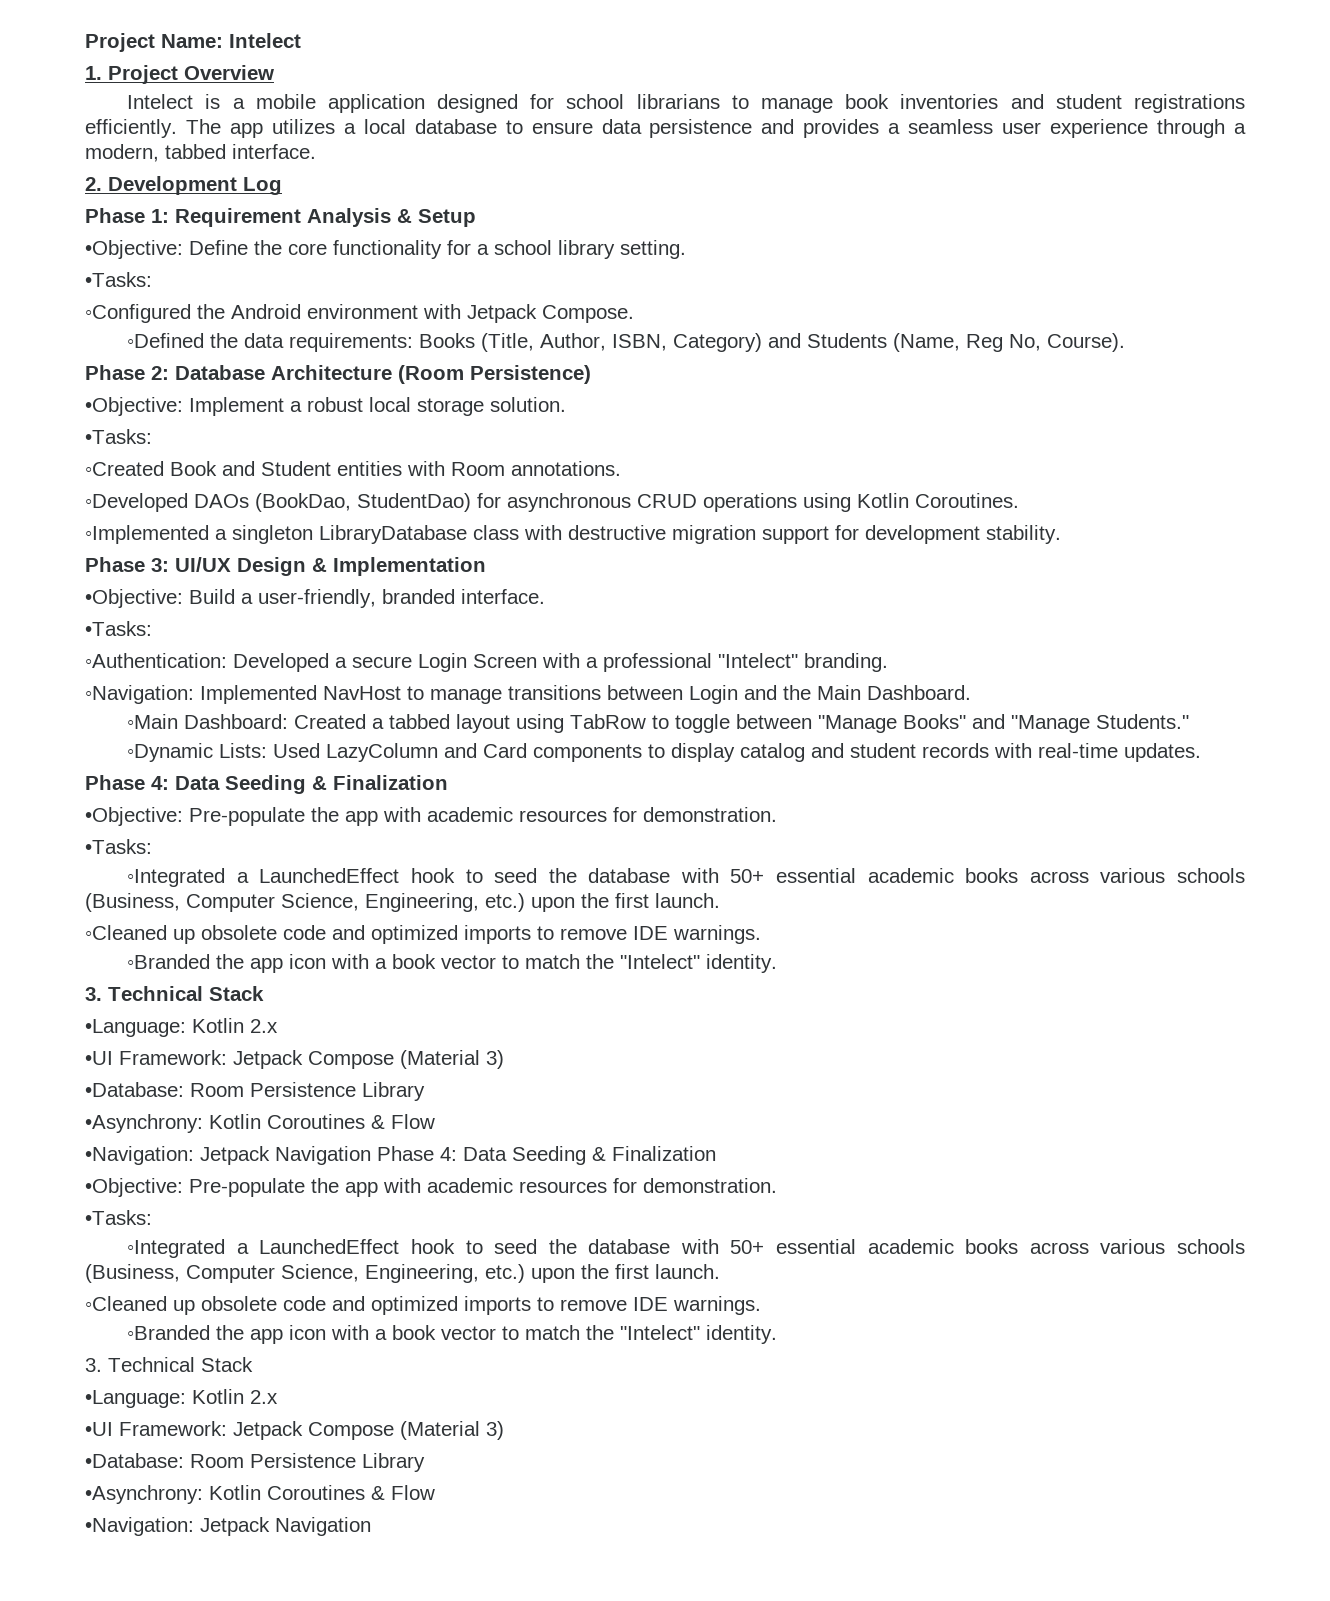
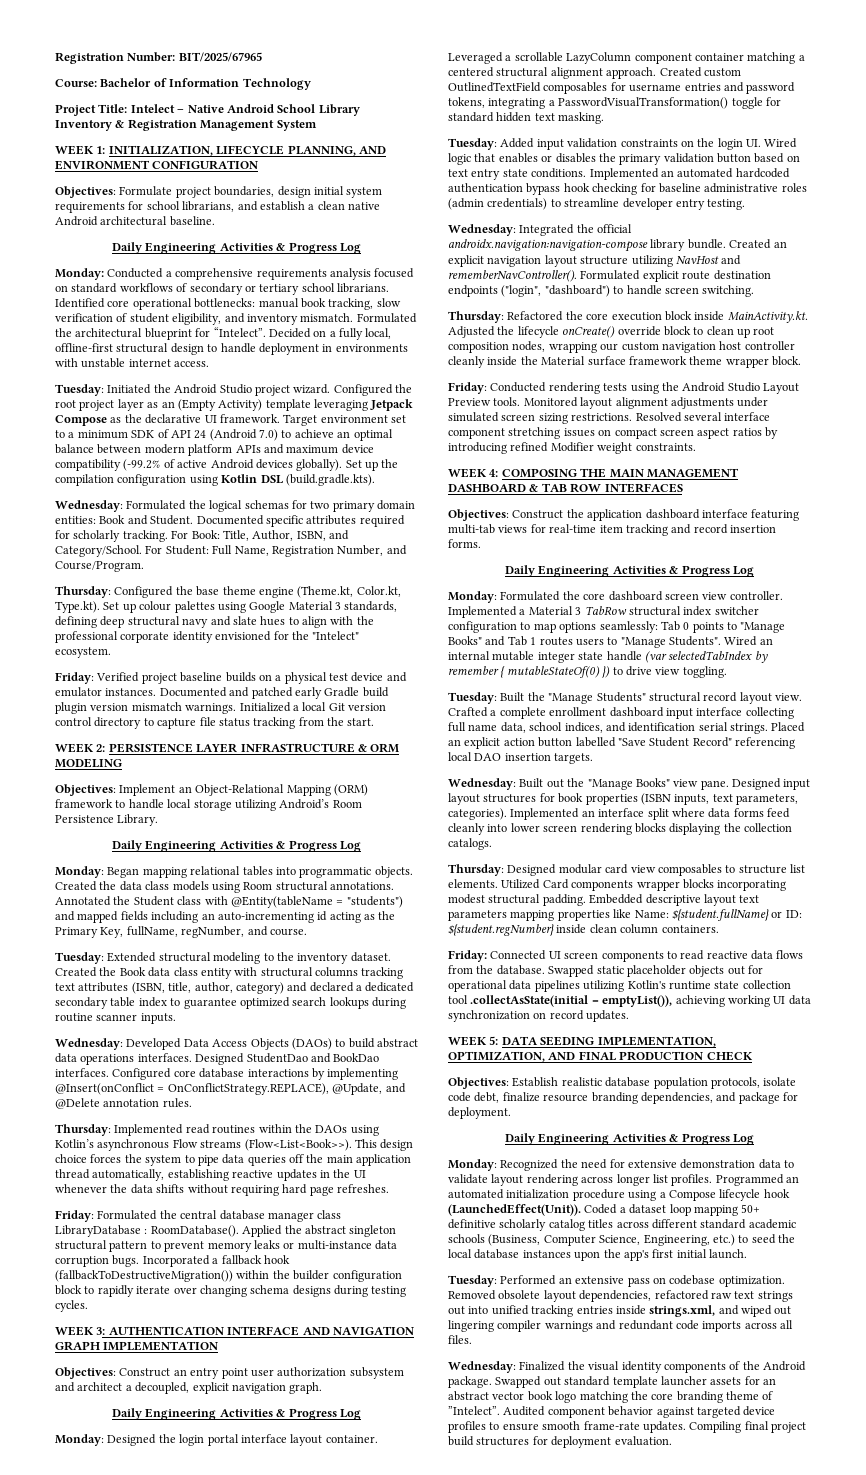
- Project Name: Intelect
- 1. Project Overview
- Intelect is a mobile application designed for school librarians to manage book inventories and student registrations efficiently. The app utilizes a local database to ensure data persistence and provides a seamless user experience through a modern, tabbed interface.
- 2. Development Log
- Phase 1: Requirement Analysis & Setup
- •Objective: Define the core functionality for a school library setting.
- •Tasks:
- ◦Configured the Android environment with Jetpack Compose.
- ◦Defined the data requirements: Books (Title, Author, ISBN, Category) and Students (Name, Reg No, Course).
- Phase 2: Database Architecture (Room Persistence)
- •Objective: Implement a robust local storage solution.
- •Tasks:
- ◦Created Book and Student entities with Room annotations.
- ◦Developed DAOs (BookDao, StudentDao) for asynchronous CRUD operations using Kotlin Coroutines.
- ◦Implemented a singleton LibraryDatabase class with destructive migration support for development stability.
- Phase 3: UI/UX Design & Implementation
- •Objective: Build a user-friendly, branded interface.
- •Tasks:
- ◦Authentication: Developed a secure Login Screen with a professional "Intelect" branding.
- ◦Navigation: Implemented NavHost to manage transitions between Login and the Main Dashboard.
- ◦Main Dashboard: Created a tabbed layout using TabRow to toggle between "Manage Books" and "Manage Students."
- ◦Dynamic Lists: Used LazyColumn and Card components to display catalog and student records with real-time updates.
- Phase 4: Data Seeding & Finalization
- •Objective: Pre-populate the app with academic resources for demonstration.
- •Tasks:
- ◦Integrated a LaunchedEffect hook to seed the database with 50+ essential academic books across various schools (Business, Computer Science, Engineering, etc.) upon the first launch.
- ◦Cleaned up obsolete code and optimized imports to remove IDE warnings.
- ◦Branded the app icon with a book vector to match the "Intelect" identity.
- 3. Technical Stack
- •Language: Kotlin 2.x
- •UI Framework: Jetpack Compose (Material 3)
- •Database: Room Persistence Library
- •Asynchrony: Kotlin Coroutines & Flow
- •Navigation: Jetpack Navigation Phase 4: Data Seeding & Finalization
- •Objective: Pre-populate the app with academic resources for demonstration.
- •Tasks:
- ◦Integrated a LaunchedEffect hook to seed the database with 50+ essential academic books across various schools (Business, Computer Science, Engineering, etc.) upon the first launch.
- ◦Cleaned up obsolete code and optimized imports to remove IDE warnings.
- ◦Branded the app icon with a book vector to match the "Intelect" identity.
- 3. Technical Stack
- •Language: Kotlin 2.x
- •UI Framework: Jetpack Compose (Material 3)
- •Database: Room Persistence Library
- •Asynchrony: Kotlin Coroutines & Flow
- •Navigation: Jetpack Navigation
+ Registration Number: BIT/2025/67965
+ Course: Bachelor of Information Technology
+ Project Title: Intelect – Native Android School Library Inventory & Registration Management System
+ WEEK 1: INITIALIZATION, LIFECYCLE PLANNING, AND ENVIRONMENT CONFIGURATION
+ Objectives: Formulate project boundaries, design initial system requirements for school librarians, and establish a clean native Android architectural baseline.
+ Daily Engineering Activities & Progress Log
+ Monday: Conducted a comprehensive requirements analysis focused on standard workflows of secondary or tertiary school librarians. Identified core operational bottlenecks: manual book tracking, slow verification of student eligibility, and inventory mismatch. Formulated the architectural blueprint for “Intelect”. Decided on a fully local, offline-first structural design to handle deployment in environments with unstable internet access.
+ Tuesday: Initiated the Android Studio project wizard. Configured the root project layer as an (Empty Activity) template leveraging Jetpack Compose as the declarative UI framework. Target environment set to a minimum SDK of API 24 (Android 7.0) to achieve an optimal balance between modern platform APIs and maximum device compatibility (-99.2% of active Android devices globally). Set up the compilation configuration using Kotlin DSL (build.gradle.kts).
+ Wednesday: Formulated the logical schemas for two primary domain entities: Book and Student. Documented specific attributes required for scholarly tracking. For Book: Title, Author, ISBN, and Category/School. For Student: Full Name, Registration Number, and Course/Program.
+ Thursday: Configured the base theme engine (Theme.kt, Color.kt, Type.kt). Set up colour palettes using Google Material 3 standards, defining deep structural navy and slate hues to align with the professional corporate identity envisioned for the "Intelect" ecosystem.
+ Friday: Verified project baseline builds on a physical test device and emulator instances. Documented and patched early Gradle build plugin version mismatch warnings. Initialized a local Git version control directory to capture file status tracking from the start.
+ WEEK 2: PERSISTENCE LAYER INFRASTRUCTURE & ORM MODELING
+ Objectives: Implement an Object-Relational Mapping (ORM) framework to handle local storage utilizing Android’s Room Persistence Library.
+ Daily Engineering Activities & Progress Log
+ Monday: Began mapping relational tables into programmatic objects. Created the data class models using Room structural annotations. Annotated the Student class with @Entity(tableName = "students") and mapped fields including an auto-incrementing id acting as the Primary Key, fullName, regNumber, and course.
+ Tuesday: Extended structural modeling to the inventory dataset. Created the Book data class entity with structural columns tracking text attributes (ISBN, title, author, category) and declared a dedicated secondary table index to guarantee optimized search lookups during routine scanner inputs.
+ Wednesday: Developed Data Access Objects (DAOs) to build abstract data operations interfaces. Designed StudentDao and BookDao interfaces. Configured core database interactions by implementing @Insert(onConflict = OnConflictStrategy.REPLACE), @Update, and @Delete annotation rules.
+ Thursday: Implemented read routines within the DAOs using Kotlin’s asynchronous Flow streams (Flow<List<Book>>). This design choice forces the system to pipe data queries off the main application thread automatically, establishing reactive updates in the UI whenever the data shifts without requiring hard page refreshes.
+ Friday: Formulated the central database manager class LibraryDatabase : RoomDatabase(). Applied the abstract singleton structural pattern to prevent memory leaks or multi-instance data corruption bugs. Incorporated a fallback hook (fallbackToDestructiveMigration()) within the builder configuration block to rapidly iterate over changing schema designs during testing cycles.
+ WEEK 3: AUTHENTICATION INTERFACE AND NAVIGATION GRAPH IMPLEMENTATION
+ Objectives: Construct an entry point user authorization subsystem and architect a decoupled, explicit navigation graph.
+ Daily Engineering Activities & Progress Log
+ Monday: Designed the login portal interface layout container. Leveraged a scrollable LazyColumn component container matching a centered structural alignment approach. Created custom OutlinedTextField composables for username entries and password tokens, integrating a PasswordVisualTransformation() toggle for standard hidden text masking.
+ Tuesday: Added input validation constraints on the login UI. Wired logic that enables or disables the primary validation button based on text entry state conditions. Implemented an automated hardcoded authentication bypass hook checking for baseline administrative roles (admin credentials) to streamline developer entry testing.
+ Wednesday: Integrated the official androidx.navigation:navigation-compose library bundle. Created an explicit navigation layout structure utilizing NavHost and rememberNavController(). Formulated explicit route destination endpoints ("login", "dashboard") to handle screen switching.
+ Thursday: Refactored the core execution block inside MainActivity.kt. Adjusted the lifecycle onCreate() override block to clean up root composition nodes, wrapping our custom navigation host controller cleanly inside the Material surface framework theme wrapper block.
+ Friday: Conducted rendering tests using the Android Studio Layout Preview tools. Monitored layout alignment adjustments under simulated screen sizing restrictions. Resolved several interface component stretching issues on compact screen aspect ratios by introducing refined Modifier weight constraints.
+ WEEK 4: COMPOSING THE MAIN MANAGEMENT DASHBOARD & TAB ROW INTERFACES
+ Objectives: Construct the application dashboard interface featuring multi-tab views for real-time item tracking and record insertion forms.
+ Daily Engineering Activities & Progress Log
+ Monday: Formulated the core dashboard screen view controller. Implemented a Material 3 TabRow structural index switcher configuration to map options seamlessly: Tab 0 points to "Manage Books" and Tab 1 routes users to "Manage Students". Wired an internal mutable integer state handle (var selectedTabIndex by remember { mutableStateOf(0) }) to drive view toggling.
+ Tuesday: Built the "Manage Students" structural record layout view. Crafted a complete enrollment dashboard input interface collecting full name data, school indices, and identification serial strings. Placed an explicit action button labelled "Save Student Record" referencing local DAO insertion targets.
+ Wednesday: Built out the "Manage Books" view pane. Designed input layout structures for book properties (ISBN inputs, text parameters, categories). Implemented an interface split where data forms feed cleanly into lower screen rendering blocks displaying the collection catalogs.
+ Thursday: Designed modular card view composables to structure list elements. Utilized Card components wrapper blocks incorporating modest structural padding. Embedded descriptive layout text parameters mapping properties like Name: ${student.fullName} or ID: ${student.regNumber} inside clean column containers.
+ Friday: Connected UI screen components to read reactive data flows from the database. Swapped static placeholder objects out for operational data pipelines utilizing Kotlin's runtime state collection tool .collectAsState(initial = emptyList()), achieving working UI data synchronization on record updates.
+ WEEK 5: DATA SEEDING IMPLEMENTATION, OPTIMIZATION, AND FINAL PRODUCTION CHECK
+ Objectives: Establish realistic database population protocols, isolate code debt, finalize resource branding dependencies, and package for deployment.
+ Daily Engineering Activities & Progress Log
+ Monday: Recognized the need for extensive demonstration data to validate layout rendering across longer list profiles. Programmed an automated initialization procedure using a Compose lifecycle hook (LaunchedEffect(Unit)). Coded a dataset loop mapping 50+ definitive scholarly catalog titles across different standard academic schools (Business, Computer Science, Engineering, etc.) to seed the local database instances upon the app's first initial launch.
+ Tuesday: Performed an extensive pass on codebase optimization. Removed obsolete layout dependencies, refactored raw text strings out into unified tracking entries inside strings.xml, and wiped out lingering compiler warnings and redundant code imports across all files.
+ Wednesday: Finalized the visual identity components of the Android package. Swapped out standard template launcher assets for an abstract vector book logo matching the core branding theme of ”Intelect”. Audited component behavior against targeted device profiles to ensure smooth frame-rate updates. Compiling final project build structures for deployment evaluation.

